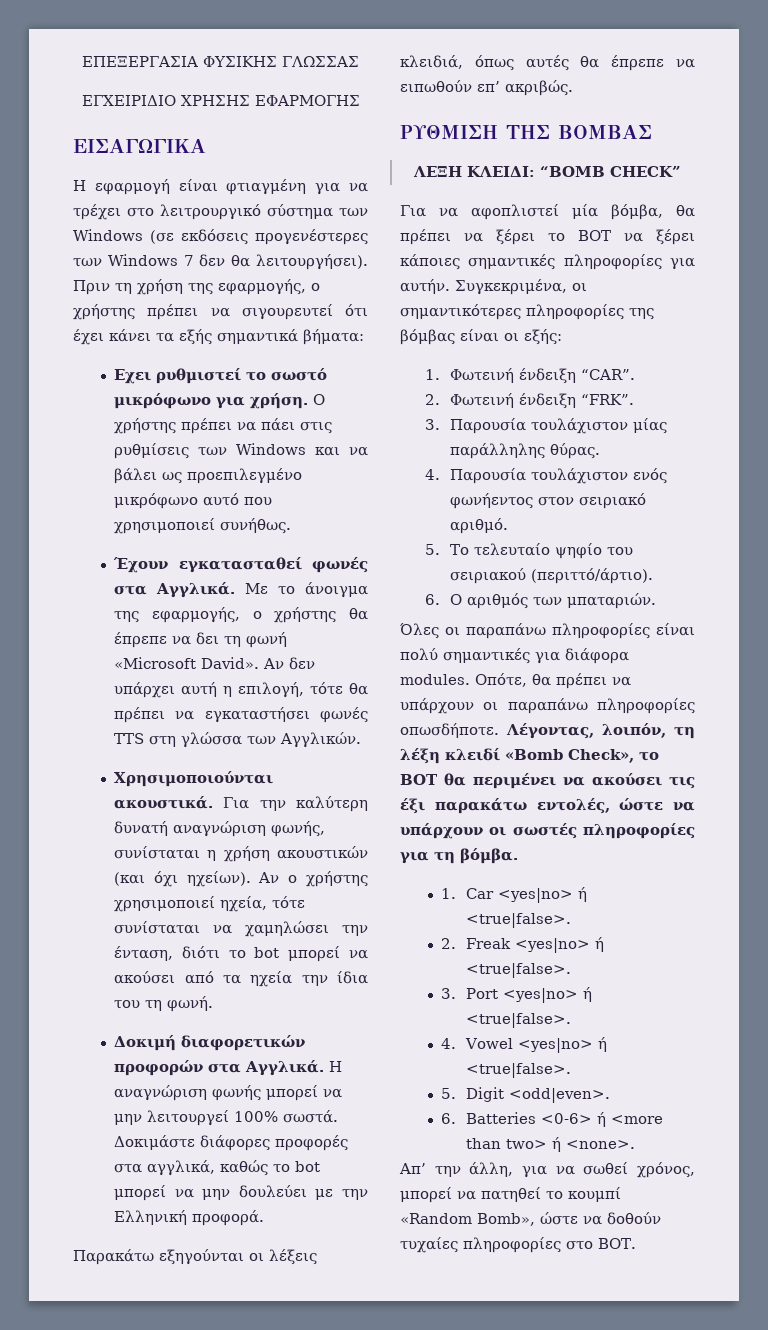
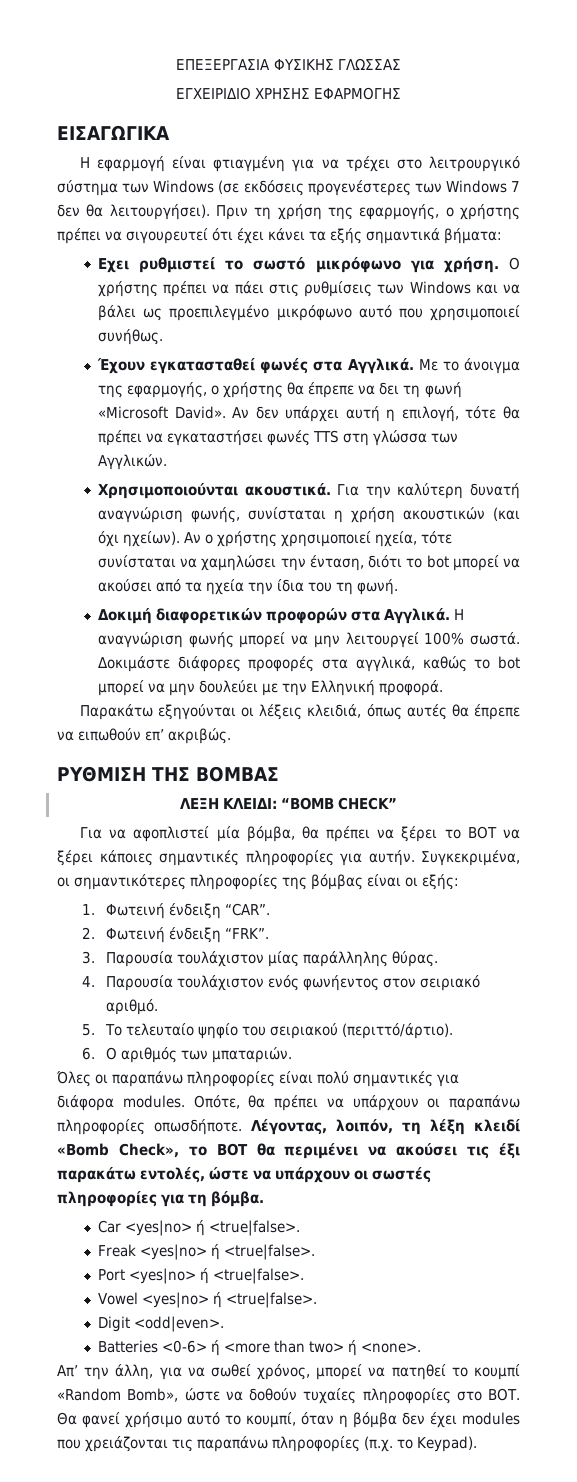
- 1. Car <yes|no> ή <true|false>.
+ Car <yes|no> ή <true|false>.
- 2. Freak <yes|no> ή <true|false>.
+ Freak <yes|no> ή <true|false>.
- 3. Port <yes|no> ή <true|false>.
+ Port <yes|no> ή <true|false>.
- 4. Vowel <yes|no> ή <true|false>.
+ Vowel <yes|no> ή <true|false>.
- 5. Digit <odd|even>.
+ Digit <odd|even>.
- 6. Batteries <0-6> ή <more than two> ή <none>.
+ Batteries <0-6> ή <more than two> ή <none>.
- Απ’ την άλλη, για να σωθεί χρόνος, μπορεί να πατηθεί το κουμπί «Random Bomb», ώστε να δοθούν τυχαίες πληροφορίες στο BOT.
+ Απ’ την άλλη, για να σωθεί χρόνος, μπορεί να πατηθεί το κουμπί «Random Bomb», ώστε να δοθούν τυχαίες πληροφορίες στο BOT. Θα φανεί χρήσιμο αυτό το κουμπί, όταν η βόμβα δεν έχει modules που χρειάζονται τις παραπάνω πληροφορίες (π.χ. το Keypad).

